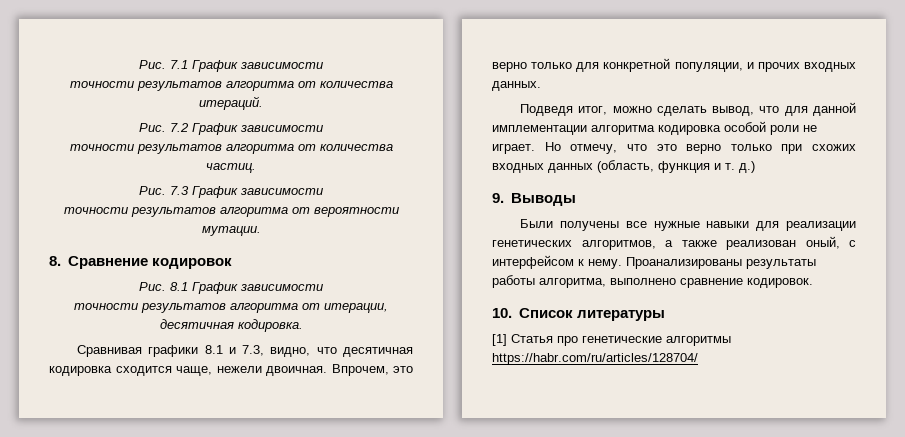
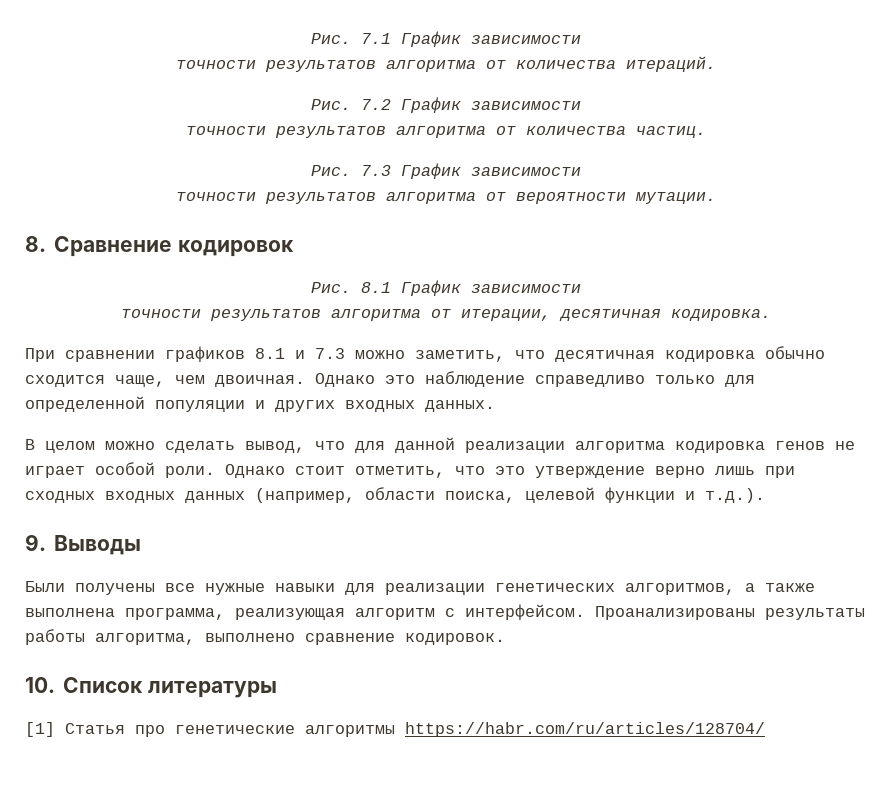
- Сравнивая графики 8.1 и 7.3, видно, что десятичная кодировка сходится чаще, нежели двоичная. Впрочем, это верно только для конкретной популяции, и прочих входных данных.
+ При сравнении графиков 8.1 и 7.3 можно заметить, что десятичная кодировка обычно сходится чаще, чем двоичная. Однако это наблюдение справедливо только для определенной популяции и других входных данных.
- Подведя итог, можно сделать вывод, что для данной имплементации алгоритма кодировка особой роли не играет. Но отмечу, что это верно только при схожих входных данных (область, функция и т. д.)
+ В целом можно сделать вывод, что для данной реализации алгоритма кодировка генов не играет особой роли. Однако стоит отметить, что это утверждение верно лишь при сходных входных данных (например, области поиска, целевой функции и т.д.).
- Были получены все нужные навыки для реализации генетических алгоритмов, а также реализован оный, с интерфейсом к нему.
+ Были получены все нужные навыки для реализации генетических алгоритмов, а также выполнена программа, реализующая алгоритм с интерфейсом.

